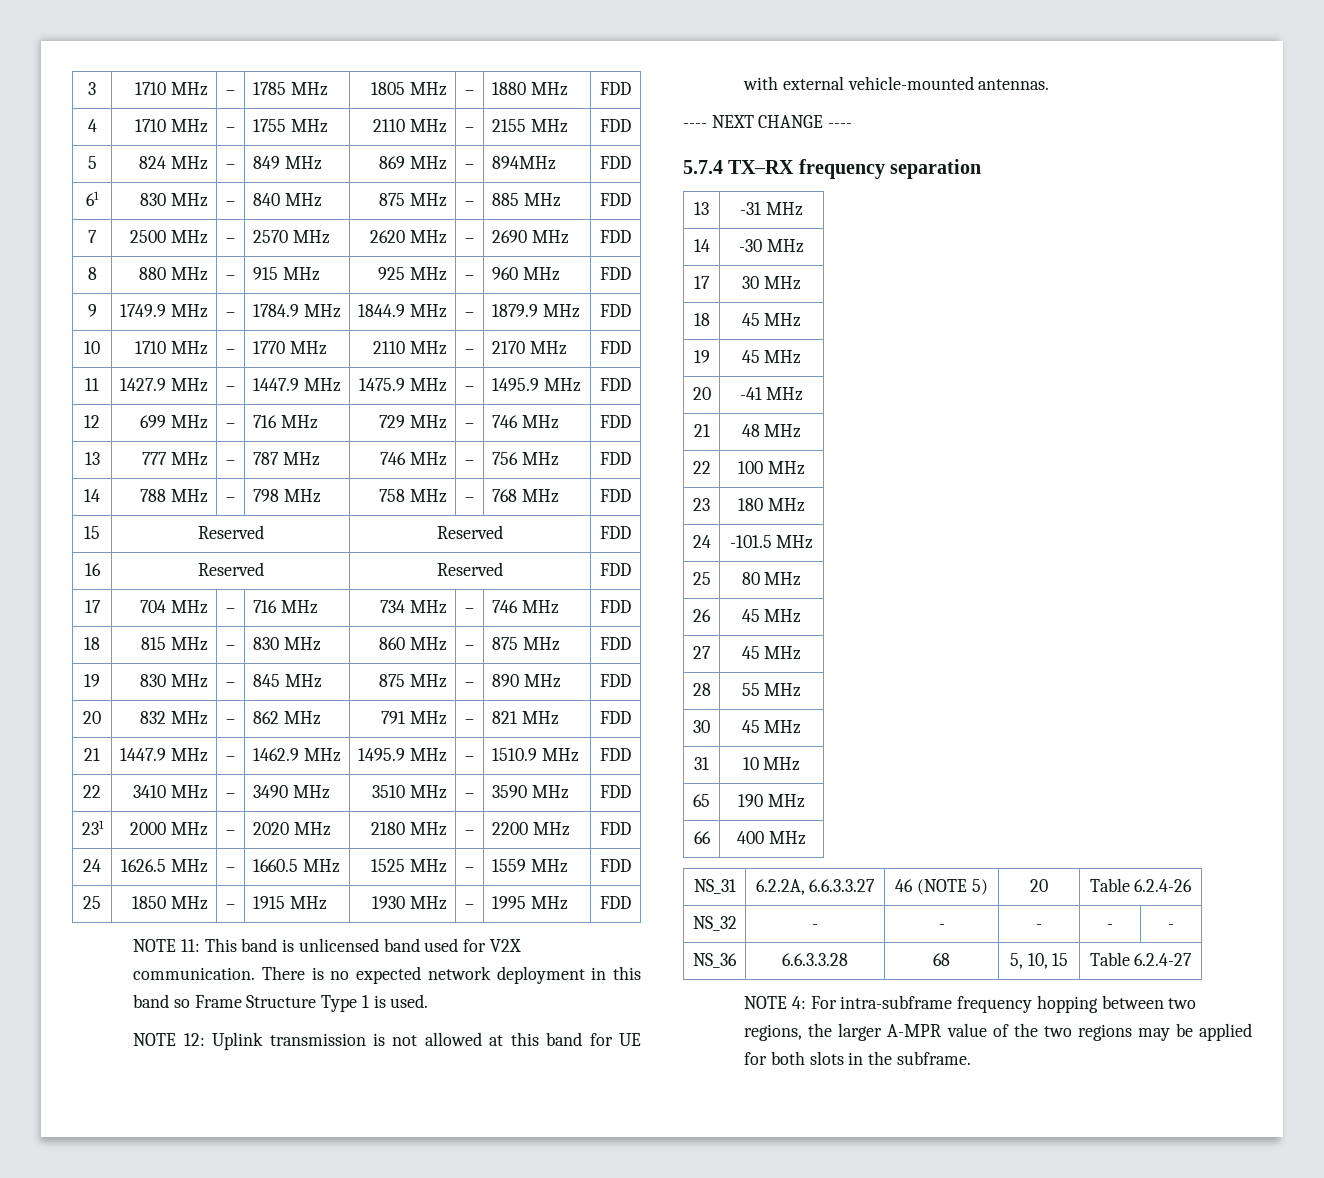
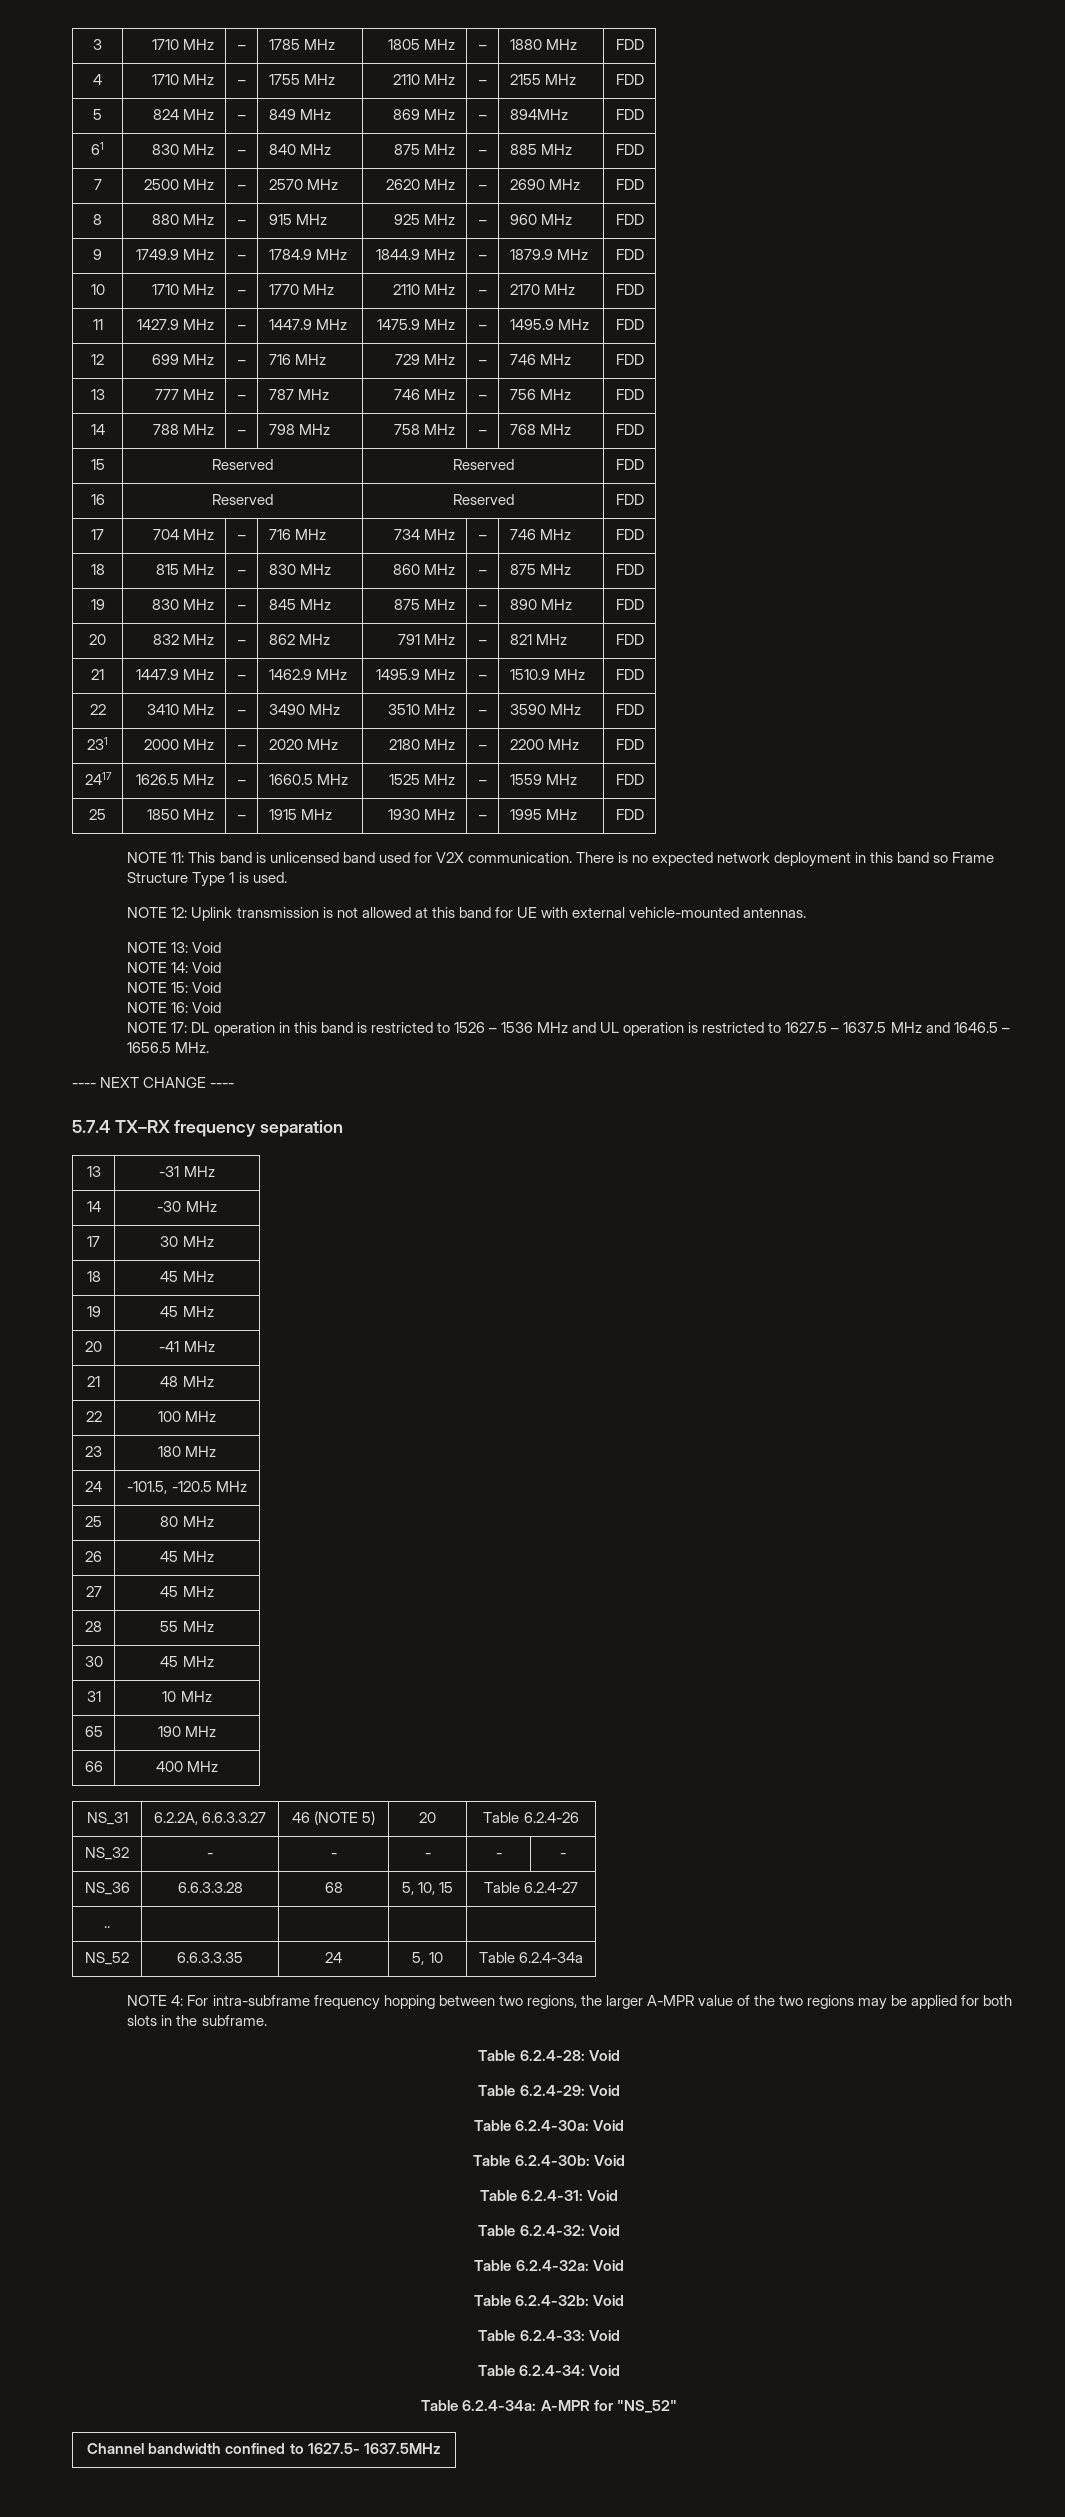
- 24 | 1626.5 MHz | – | 1660.5 MHz | 1525 MHz | – | 1559 MHz | FDD
+ 2417 | 1626.5 MHz | – | 1660.5 MHz | 1525 MHz | – | 1559 MHz | FDD
+ NOTE 13: Void
+ NOTE 14: Void
+ NOTE 15: Void
+ NOTE 16: Void
+ NOTE 17: DL operation in this band is restricted to 1526 – 1536 MHz and UL operation is restricted to 1627.5 – 1637.5 MHz and 1646.5 – 1656.5 MHz.
- 24 | -101.5 MHz
+ 24 | -101.5, -120.5 MHz
+ .. | | | |
+ NS_52 | 6.6.3.3.35 | 24 | 5, 10 | Table 6.2.4-34a
+ Table 6.2.4-28: Void
+ Table 6.2.4-29: Void
+ Table 6.2.4-30a: Void
+ Table 6.2.4-30b: Void
+ Table 6.2.4-31: Void
+ Table 6.2.4-32: Void
+ Table 6.2.4-32a: Void
+ Table 6.2.4-32b: Void
+ Table 6.2.4-33: Void
+ Table 6.2.4-34: Void
+ Table 6.2.4-34a: A-MPR for "NS_52"
+ Channel bandwidth confined to 1627.5- 1637.5MHz

